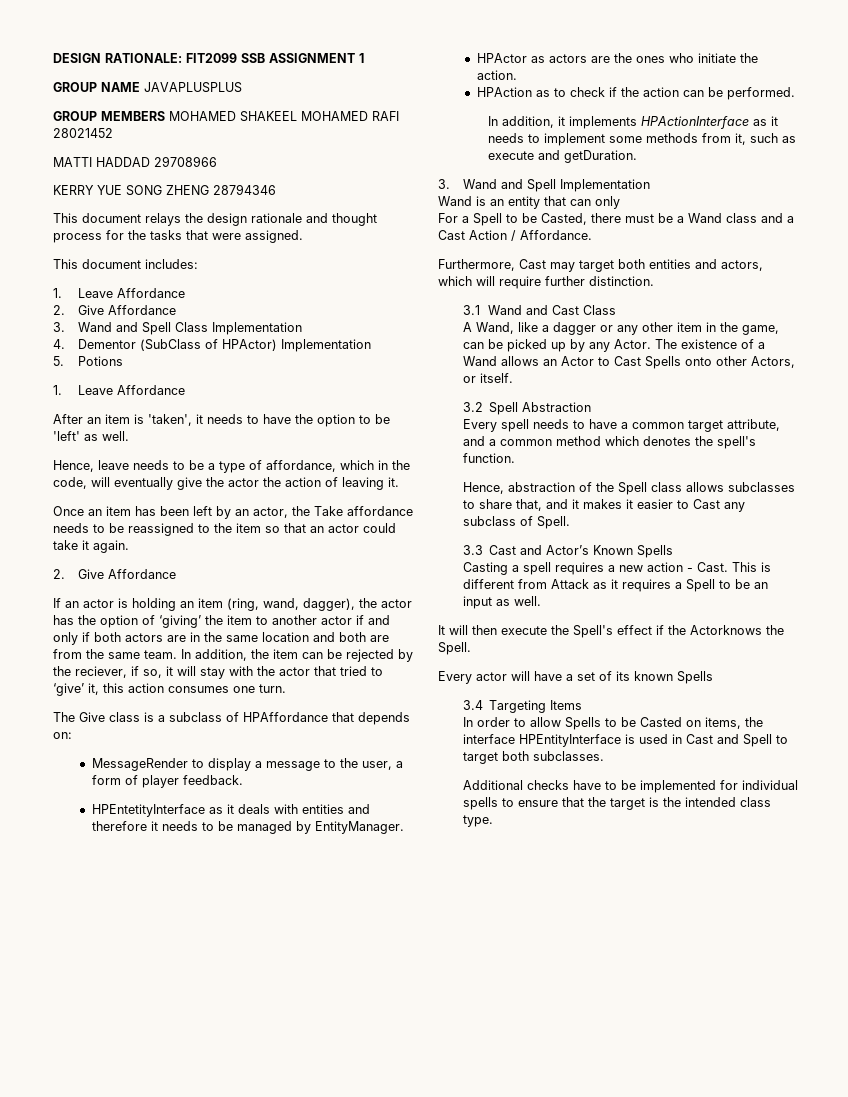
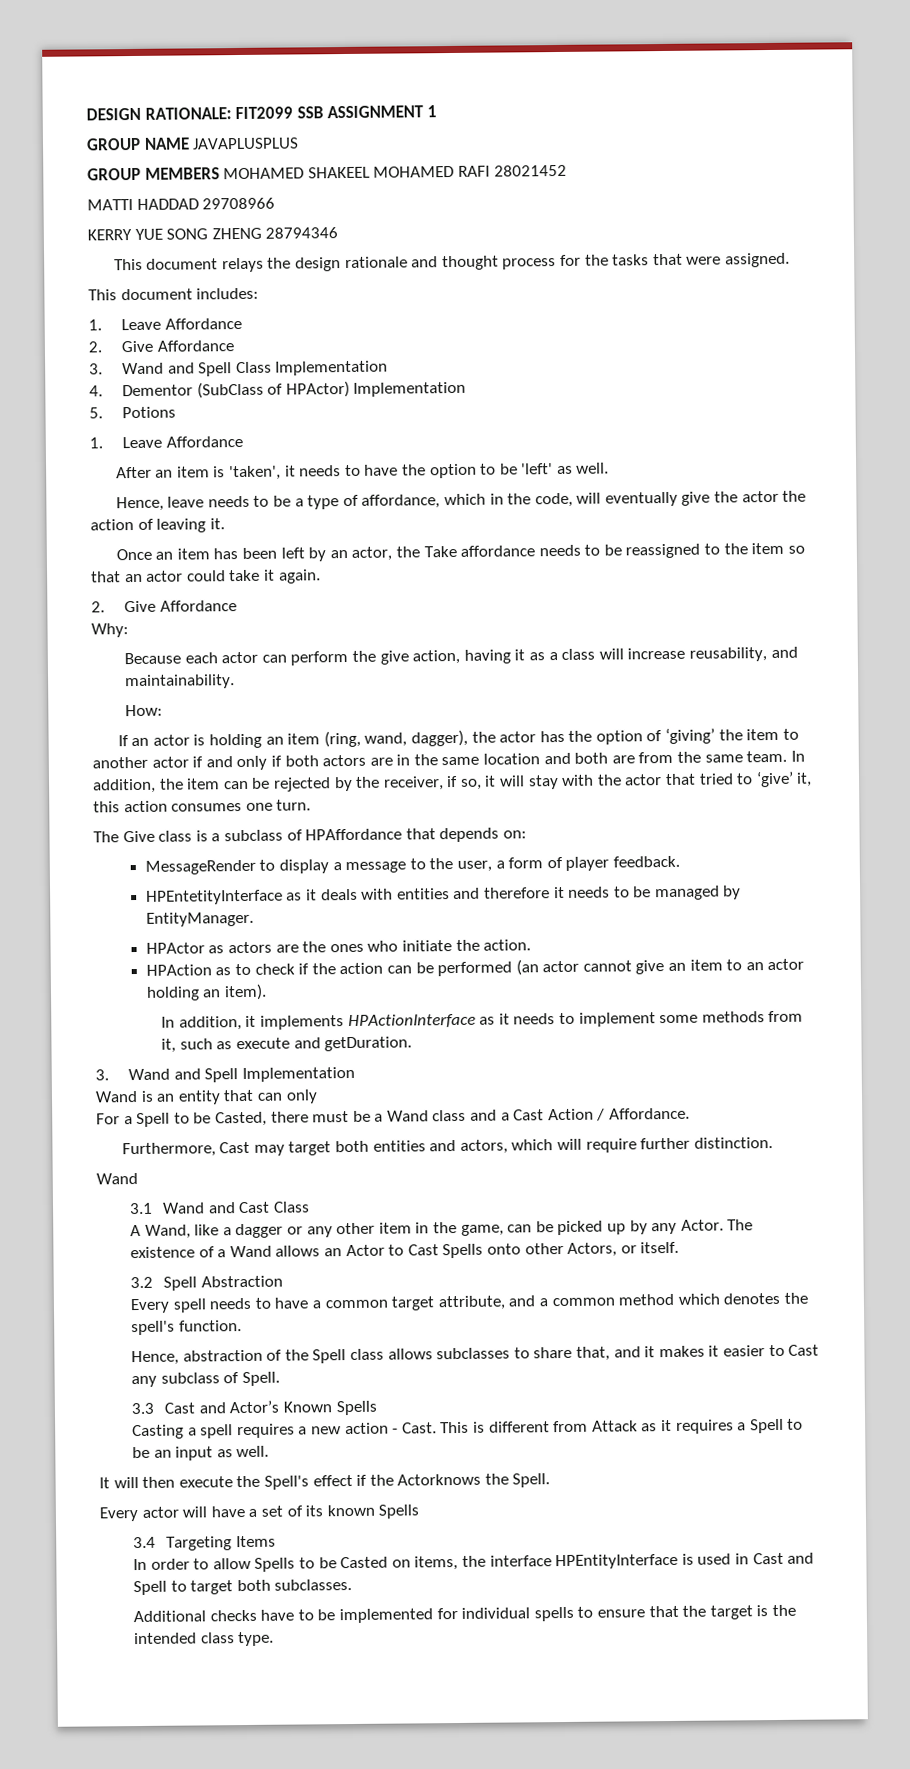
+ Why:
+ Because each actor can perform the give action, having it as a class will increase reusability, and maintainability.
+ How:
- In addition, the item can be rejected by the reciever, if so, it will stay with the actor that tried to ‘give’ it, this action consumes one turn.
+ In addition, the item can be rejected by the receiver, if so, it will stay with the actor that tried to ‘give’ it, this action consumes one turn.
- HPAction as to check if the action can be performed.
+ HPAction as to check if the action can be performed (an actor cannot give an item to an actor holding an item).
  Furthermore, Cast may target both entities and actors, which will require further distinction.
+ Wand

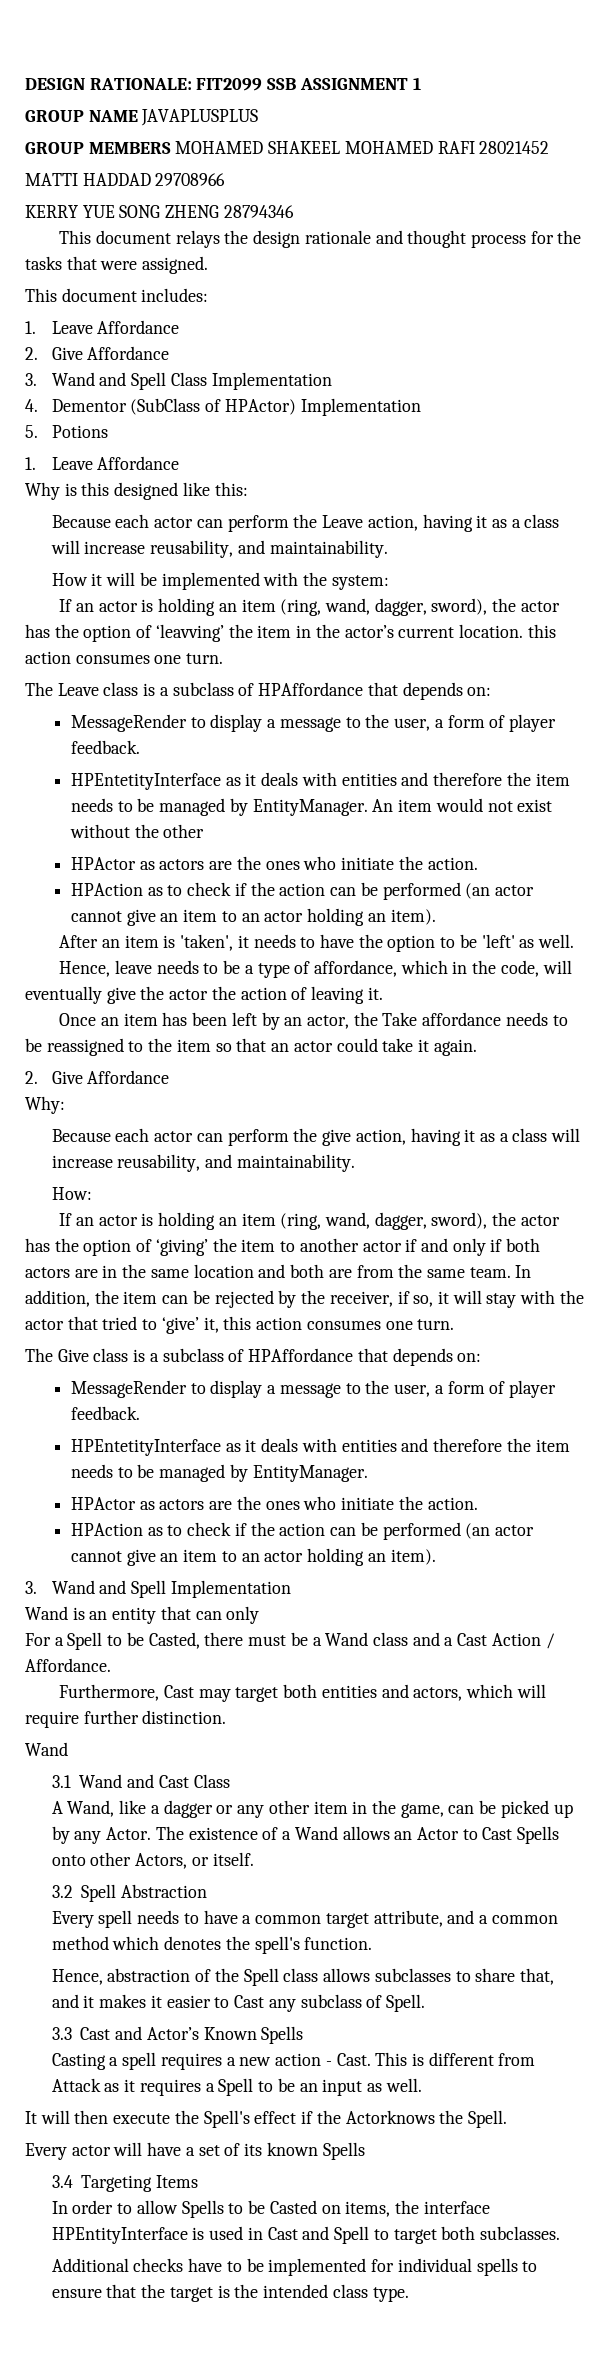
+ Why is this designed like this:
+ Because each actor can perform the Leave action, having it as a class will increase reusability, and maintainability.
+ How it will be implemented with the system:
+ If an actor is holding an item (ring, wand, dagger, sword), the actor has the option of ‘leavving’ the item in the actor’s current location. this action consumes one turn.
+ The Leave class is a subclass of HPAffordance that depends on:
+ MessageRender to display a message to the user, a form of player feedback.
+ HPEntetityInterface as it deals with entities and therefore the item needs to be managed by EntityManager. An item would not exist without the other
+ HPActor as actors are the ones who initiate the action.
+ HPAction as to check if the action can be performed (an actor cannot give an item to an actor holding an item).
- If an actor is holding an item (ring, wand, dagger), the actor has the option of ‘giving’ the item to another actor if and only if both actors are in the same location and both are from the same team.
+ If an actor is holding an item (ring, wand, dagger, sword), the actor has the option of ‘giving’ the item to another actor if and only if both actors are in the same location and both are from the same team.
  The Give class is a subclass of HPAffordance that depends on:
  MessageRender to display a message to the user, a form of player feedback.
- HPEntetityInterface as it deals with entities and therefore it needs to be managed by EntityManager.
+ HPEntetityInterface as it deals with entities and therefore the item needs to be managed by EntityManager.
- In addition, it implements HPActionInterface as it needs to implement some methods from it, such as execute and getDuration.

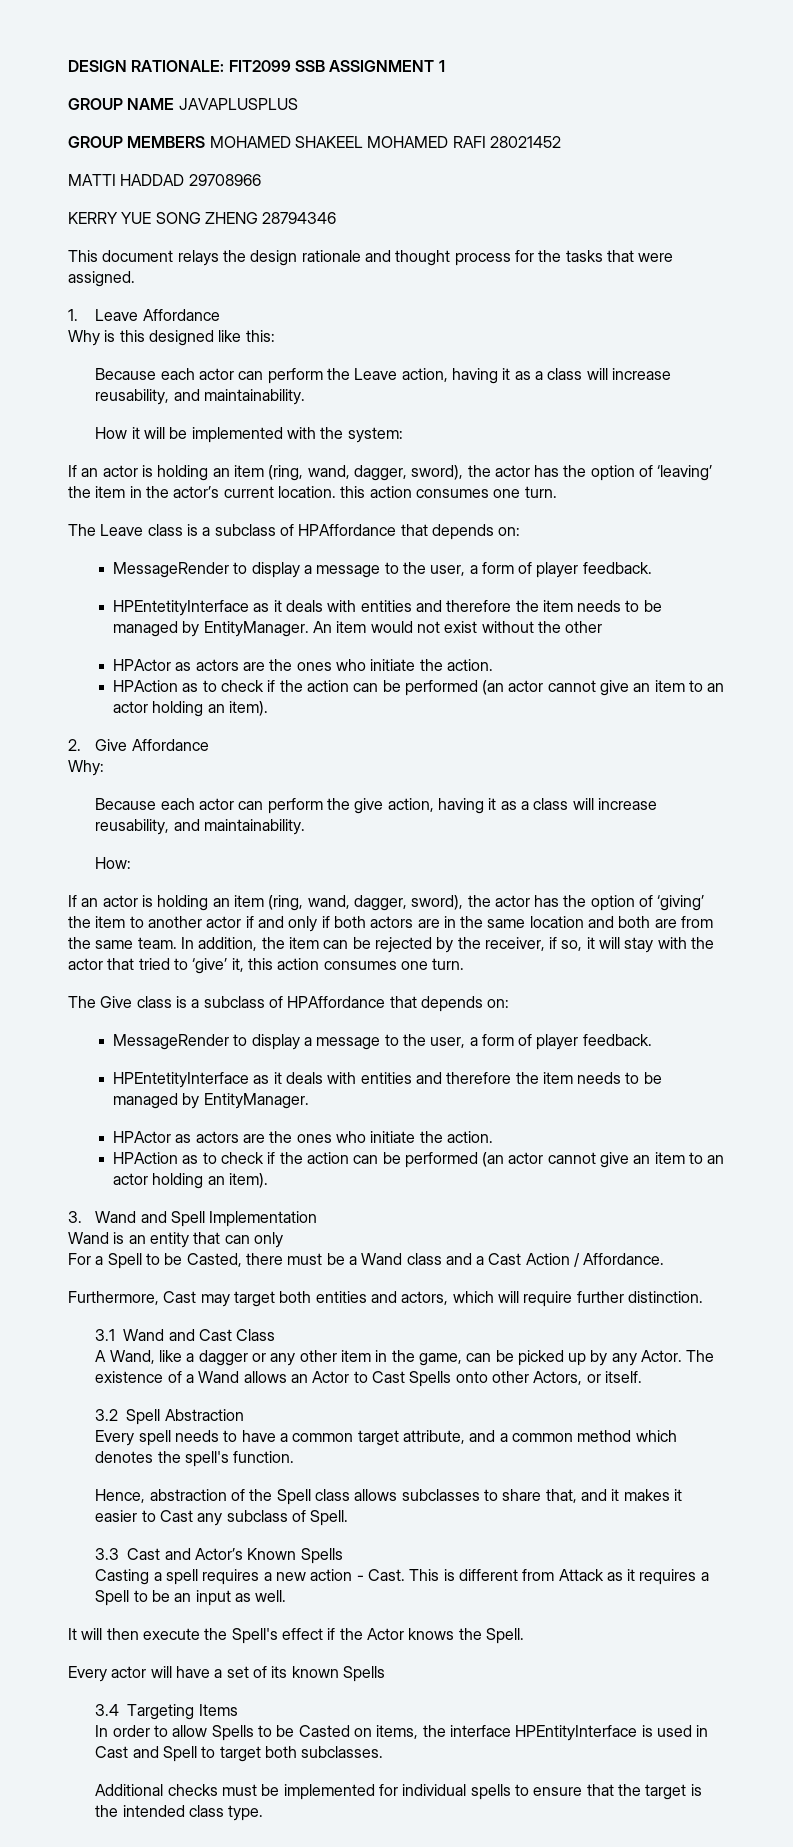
- This document includes:
- 1. Leave Affordance
- 2. Give Affordance
- 3. Wand and Spell Class Implementation
- 4. Dementor (SubClass of HPActor) Implementation
- 5. Potions
- If an actor is holding an item (ring, wand, dagger, sword), the actor has the option of ‘leavving’ the item in the actor’s current location. this action consumes one turn.
+ If an actor is holding an item (ring, wand, dagger, sword), the actor has the option of ‘leaving’ the item in the actor’s current location. this action consumes one turn.
- After an item is 'taken', it needs to have the option to be 'left' as well.
- Hence, leave needs to be a type of affordance, which in the code, will eventually give the actor the action of leaving it.
- Once an item has been left by an actor, the Take affordance needs to be reassigned to the item so that an actor could take it again.
  Furthermore, Cast may target both entities and actors, which will require further distinction.
- Wand
- It will then execute the Spell's effect if the Actorknows the Spell.
+ It will then execute the Spell's effect if the Actor knows the Spell.
- Additional checks have to be implemented for individual spells to ensure that the target is the intended class type.
+ Additional checks must be implemented for individual spells to ensure that the target is the intended class type.

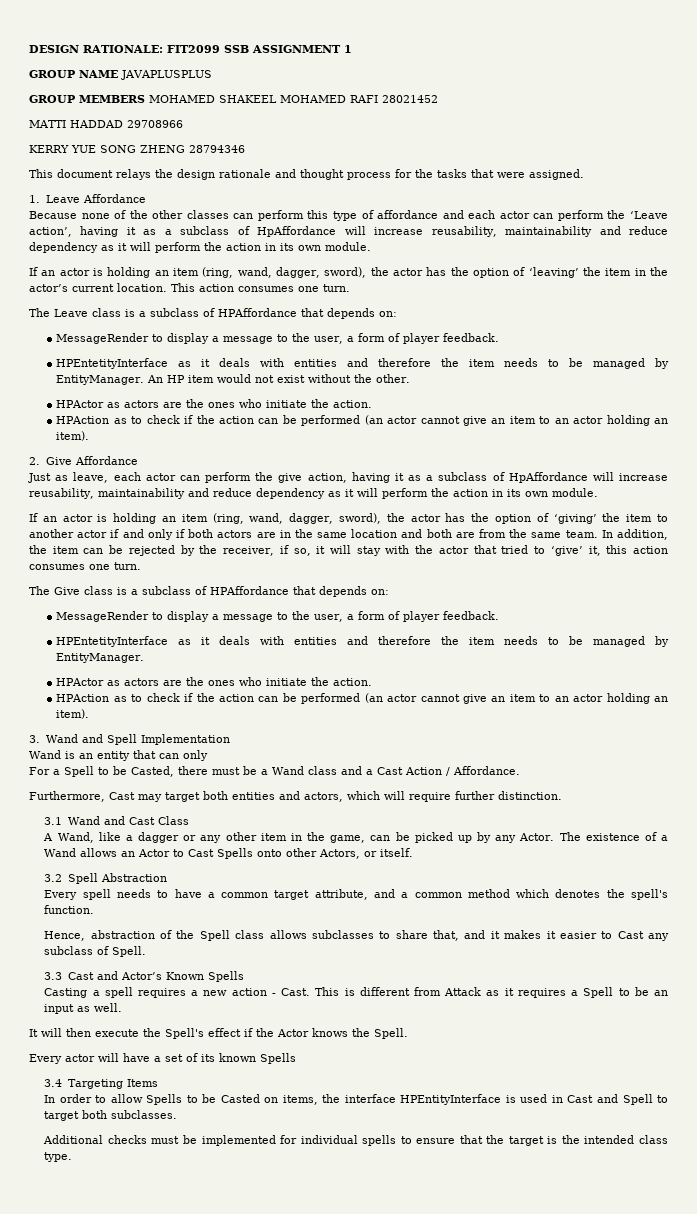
- Why is this designed like this:
- Because each actor can perform the Leave action, having it as a class will increase reusability, and maintainability.
- How it will be implemented with the system:
+ Because none of the other classes can perform this type of affordance and each actor can perform the ‘Leave action’, having it as a subclass of HpAffordance will increase reusability, maintainability and reduce dependency as it will perform the action in its own module.
- If an actor is holding an item (ring, wand, dagger, sword), the actor has the option of ‘leaving’ the item in the actor’s current location. this action consumes one turn.
+ If an actor is holding an item (ring, wand, dagger, sword), the actor has the option of ‘leaving’ the item in the actor’s current location. This action consumes one turn.
- An item would not exist without the other
+ An HP item would not exist without the other.
- Why:
- Because each actor can perform the give action, having it as a class will increase reusability, and maintainability.
- How:
+ Just as leave, each actor can perform the give action, having it as a subclass of HpAffordance will increase reusability, maintainability and reduce dependency as it will perform the action in its own module.

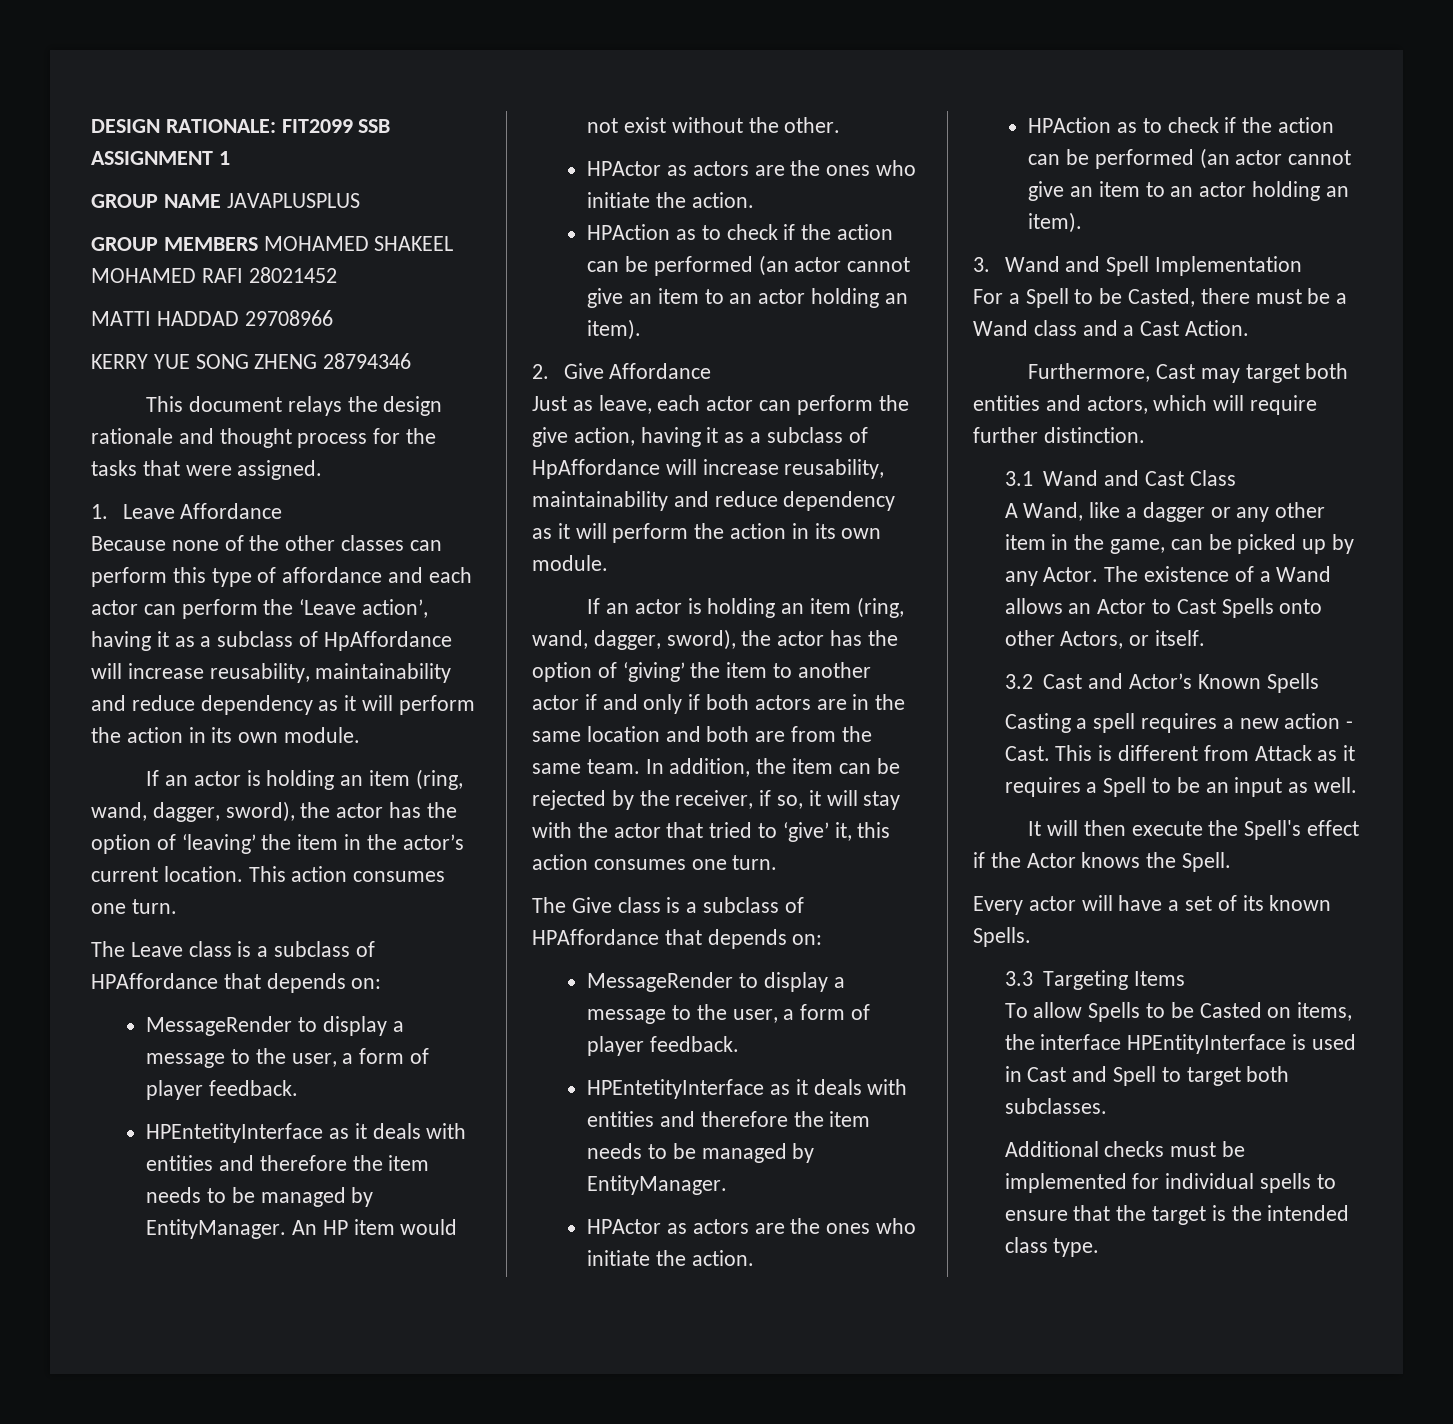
- Wand is an entity that can only
- For a Spell to be Casted, there must be a Wand class and a Cast Action / Affordance.
+ For a Spell to be Casted, there must be a Wand class and a Cast Action.
- 3.2 Spell Abstraction
- Every spell needs to have a common target attribute, and a common method which denotes the spell's function.
- Hence, abstraction of the Spell class allows subclasses to share that, and it makes it easier to Cast any subclass of Spell.
- 3.3 Cast and Actor’s Known Spells
+ 3.2 Cast and Actor’s Known Spells
- Every actor will have a set of its known Spells
- 3.4 Targeting Items
+ Every actor will have a set of its known Spells.
+ 3.3 Targeting Items
- In order to allow Spells to be Casted on items, the interface HPEntityInterface is used in Cast and Spell to target both subclasses.
+ To allow Spells to be Casted on items, the interface HPEntityInterface is used in Cast and Spell to target both subclasses.

